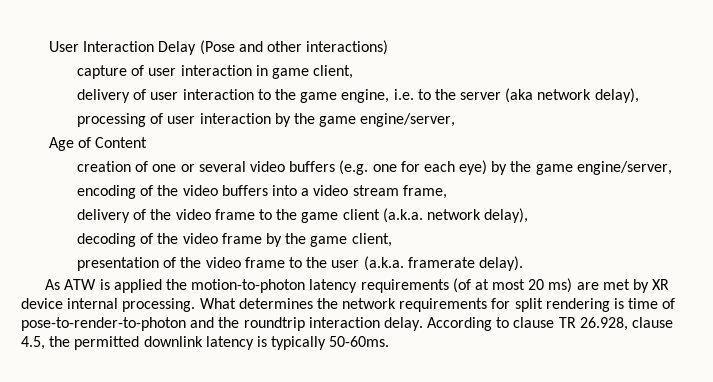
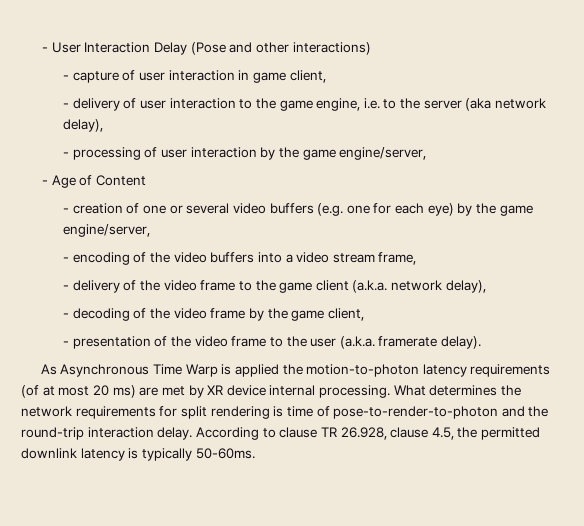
- User Interaction Delay (Pose and other interactions)
+ - User Interaction Delay (Pose and other interactions)
- capture of user interaction in game client,
+ - capture of user interaction in game client,
- delivery of user interaction to the game engine, i.e. to the server (aka network delay),
+ - delivery of user interaction to the game engine, i.e. to the server (aka network delay),
- processing of user interaction by the game engine/server,
+ - processing of user interaction by the game engine/server,
- Age of Content
+ - Age of Content
- creation of one or several video buffers (e.g. one for each eye) by the game engine/server,
+ - creation of one or several video buffers (e.g. one for each eye) by the game engine/server,
- encoding of the video buffers into a video stream frame,
+ - encoding of the video buffers into a video stream frame,
- delivery of the video frame to the game client (a.k.a. network delay),
+ - delivery of the video frame to the game client (a.k.a. network delay),
- decoding of the video frame by the game client,
+ - decoding of the video frame by the game client,
- presentation of the video frame to the user (a.k.a. framerate delay).
+ - presentation of the video frame to the user (a.k.a. framerate delay).
- As ATW is applied the motion-to-photon latency requirements (of at most 20 ms) are met by XR device internal processing.
+ As Asynchronous Time Warp is applied the motion-to-photon latency requirements (of at most 20 ms) are met by XR device internal processing.
- What determines the network requirements for split rendering is time of pose-to-render-to-photon and the roundtrip interaction delay.
+ What determines the network requirements for split rendering is time of pose-to-render-to-photon and the round-trip interaction delay.

